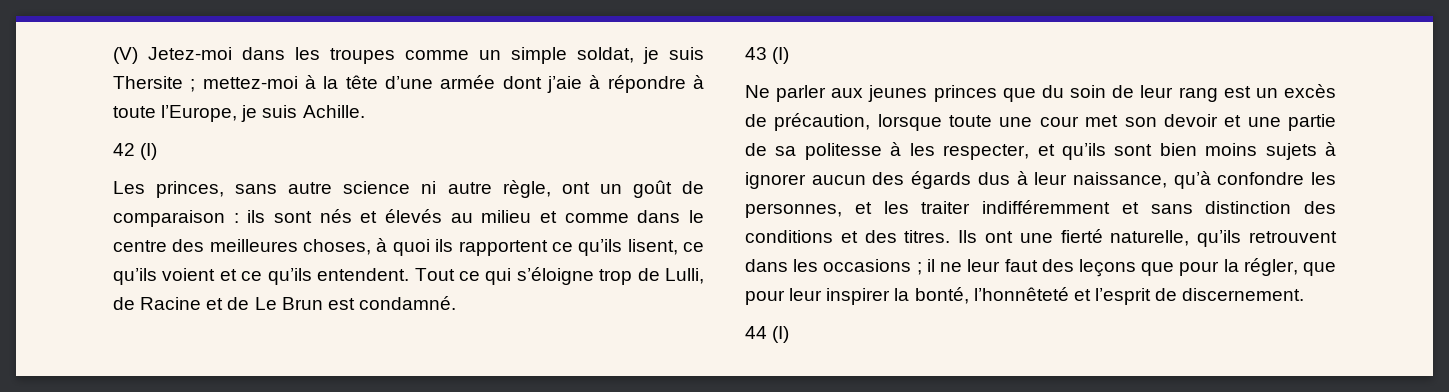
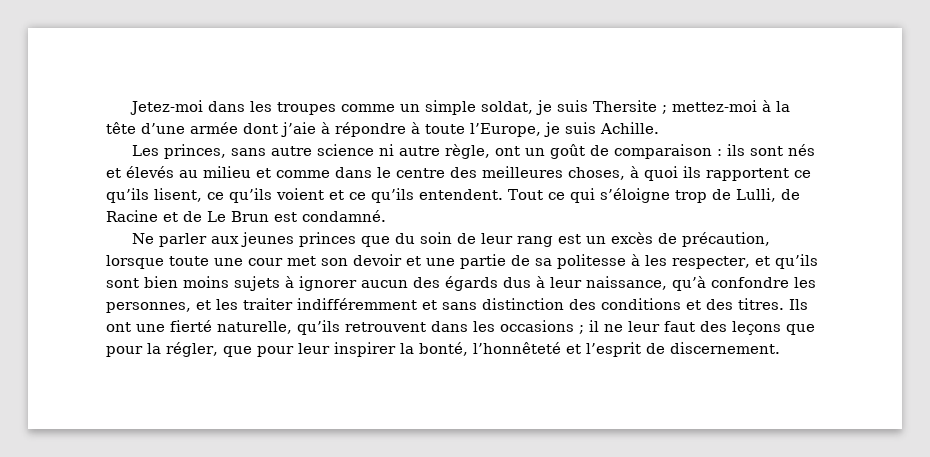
- (V) Jetez-moi dans les troupes comme un simple soldat, je suis Thersite ; mettez-moi à la tête d’une armée dont j’aie à répondre à toute l’Europe, je suis Achille.
+ Jetez-moi dans les troupes comme un simple soldat, je suis Thersite ; mettez-moi à la tête d’une armée dont j’aie à répondre à toute l’Europe, je suis Achille.
- 42 (I)
- 43 (I)
- 44 (I)

